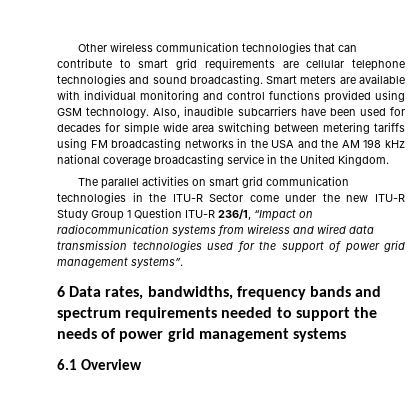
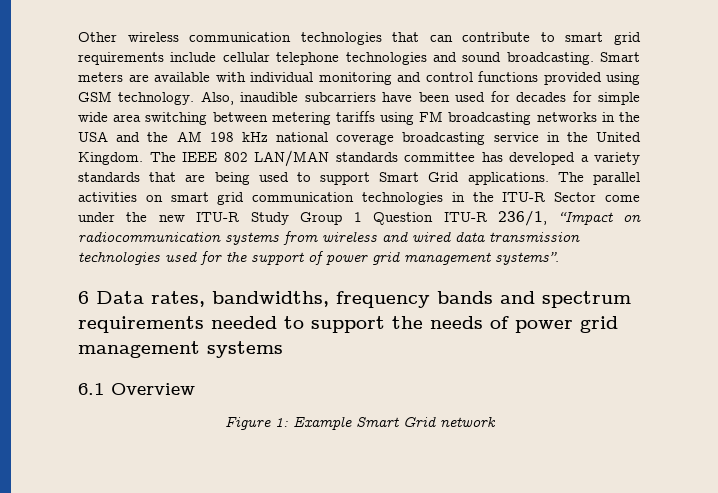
- Other wireless communication technologies that can contribute to smart grid requirements are cellular telephone technologies and sound broadcasting.
+ Other wireless communication technologies that can contribute to smart grid requirements include cellular telephone technologies and sound broadcasting.
- Also, inaudible subcarriers have been used for decades for simple wide area switching between metering tariffs using FM broadcasting networks in the USA and the AM 198 kHz national coverage broadcasting service in the United Kingdom.
- The parallel activities on smart grid communication technologies in the ITU-R Sector come under the new ITU-R Study Group 1 Question ITU-R 236/1, “Impact on radiocommunication systems from wireless and wired data transmission technologies used for the support of power grid management systems”.
+ Also, inaudible subcarriers have been used for decades for simple wide area switching between metering tariffs using FM broadcasting networks in the USA and the AM 198 kHz national coverage broadcasting service in the United Kingdom. The IEEE 802 LAN/MAN standards committee has developed a variety standards that are being used to support Smart Grid applications. The parallel activities on smart grid communication technologies in the ITU-R Sector come under the new ITU-R Study Group 1 Question ITU-R 236/1, “Impact on radiocommunication systems from wireless and wired data transmission technologies used for the support of power grid management systems”.
+ Figure 1: Example Smart Grid network

